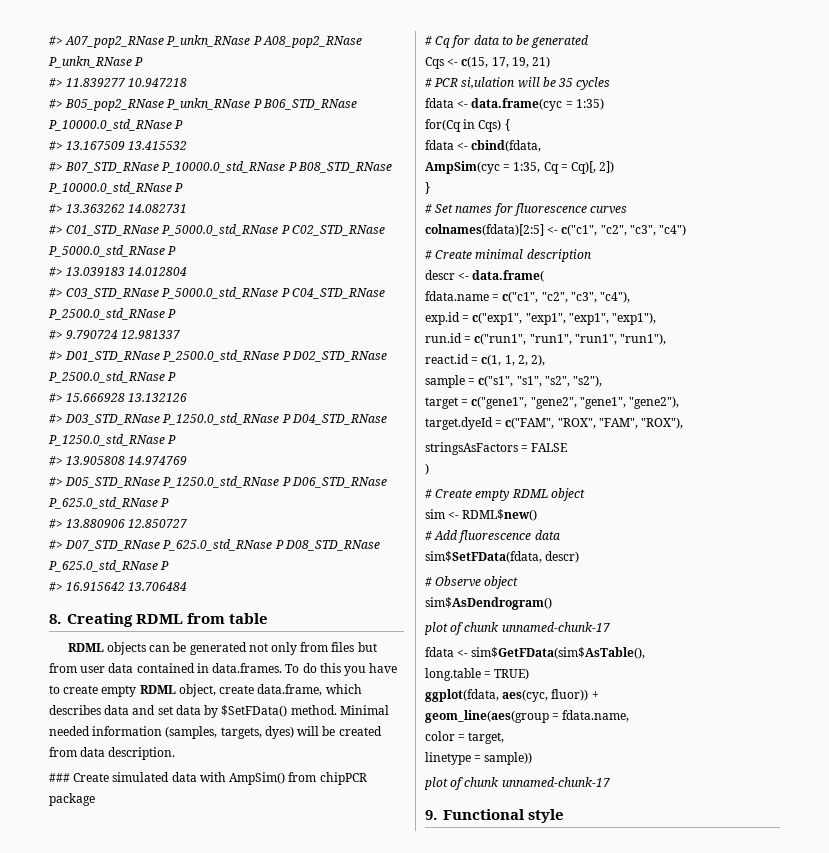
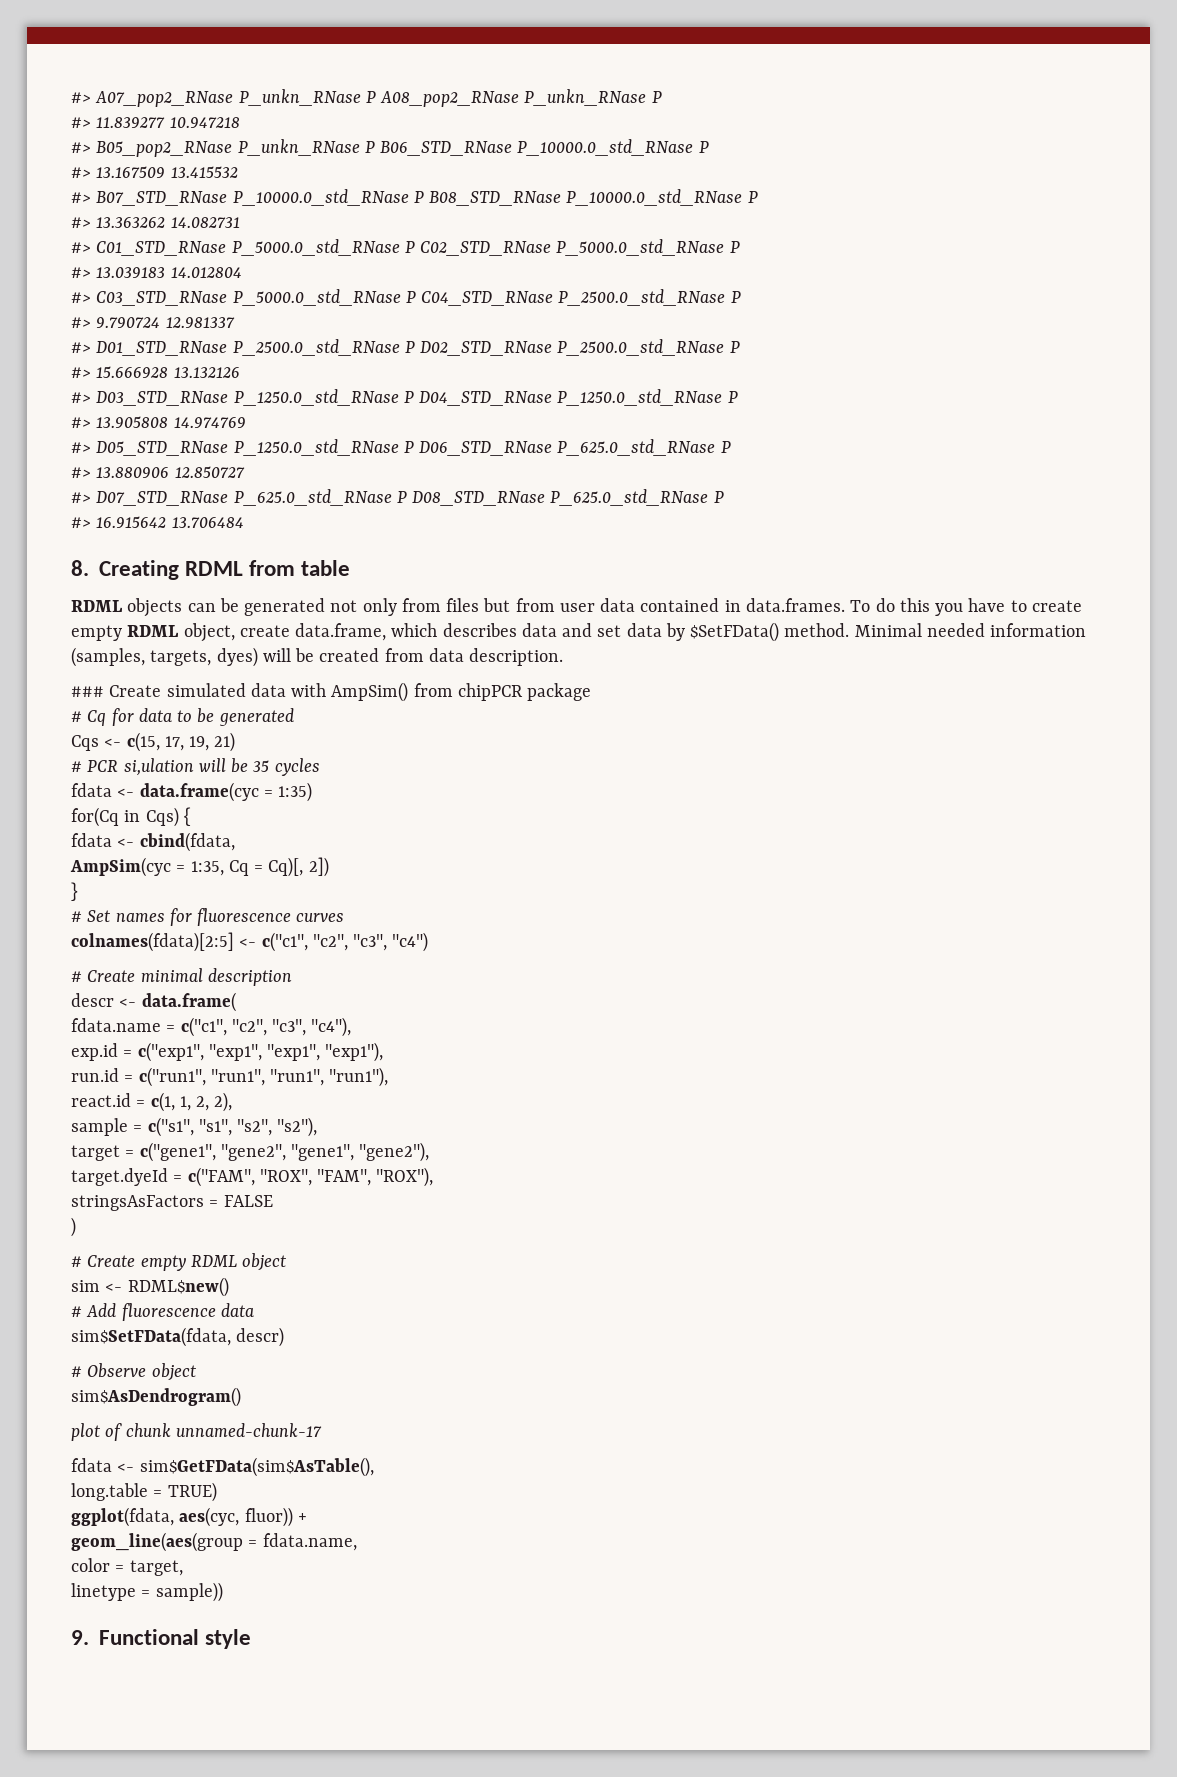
  linetype = sample))
- plot of chunk unnamed-chunk-17

